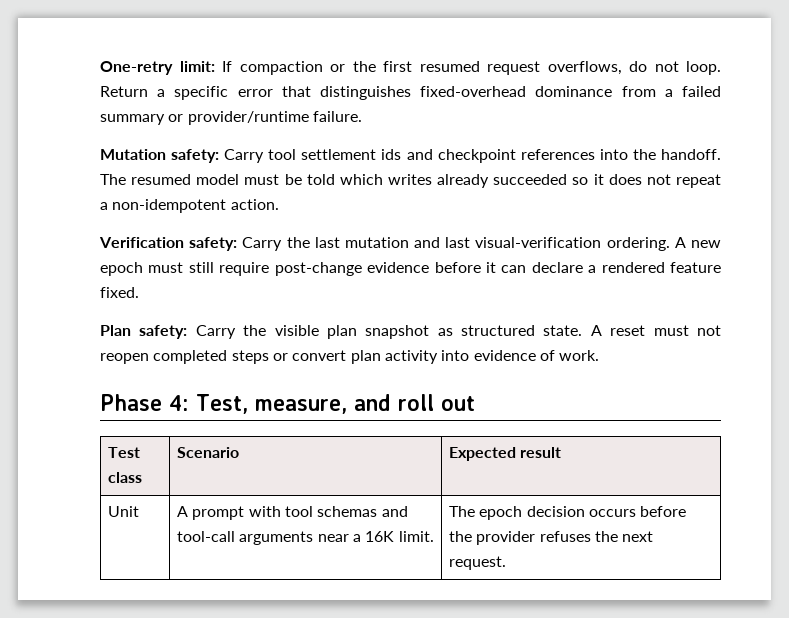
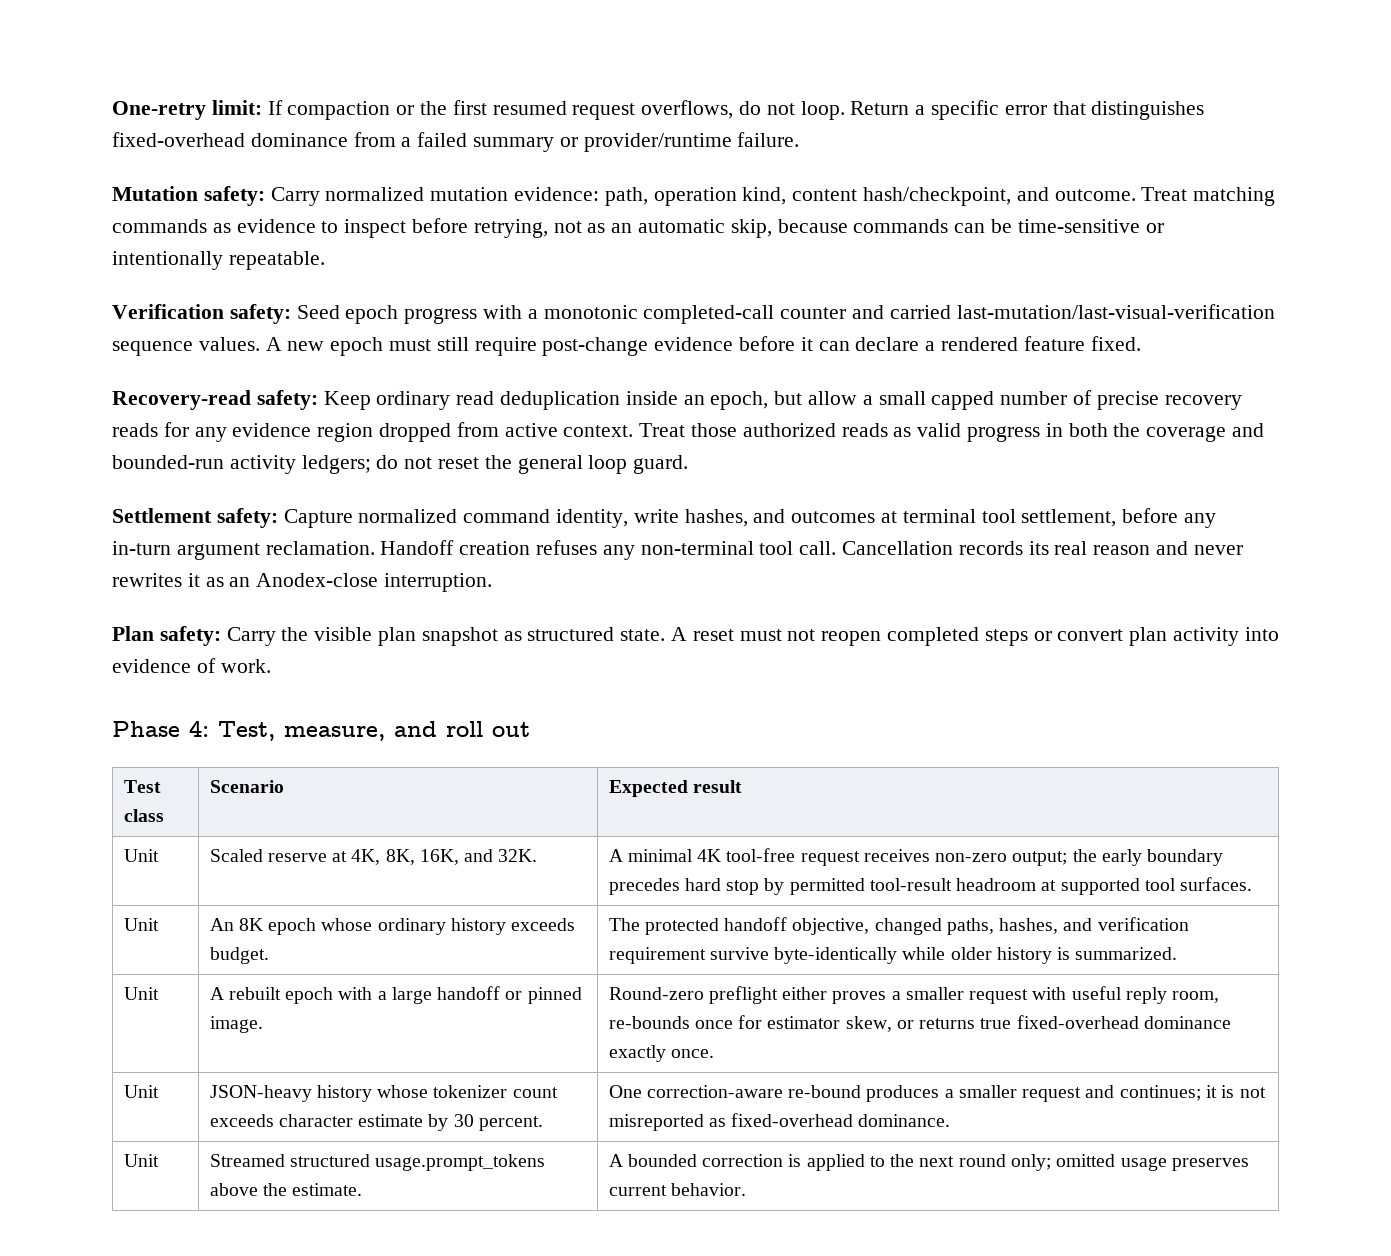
- Mutation safety: Carry tool settlement ids and checkpoint references into the handoff. The resumed model must be told which writes already succeeded so it does not repeat a non-idempotent action.
- Verification safety: Carry the last mutation and last visual-verification ordering.
+ Mutation safety: Carry normalized mutation evidence: path, operation kind, content hash/checkpoint, and outcome. Treat matching commands as evidence to inspect before retrying, not as an automatic skip, because commands can be time-sensitive or intentionally repeatable.
+ Verification safety: Seed epoch progress with a monotonic completed-call counter and carried last-mutation/last-visual-verification sequence values.
+ Recovery-read safety: Keep ordinary read deduplication inside an epoch, but allow a small capped number of precise recovery reads for any evidence region dropped from active context. Treat those authorized reads as valid progress in both the coverage and bounded-run activity ledgers; do not reset the general loop guard.
+ Settlement safety: Capture normalized command identity, write hashes, and outcomes at terminal tool settlement, before any in-turn argument reclamation. Handoff creation refuses any non-terminal tool call. Cancellation records its real reason and never rewrites it as an Anodex-close interruption.
- Unit | A prompt with tool schemas and tool-call arguments near a 16K limit. | The epoch decision occurs before the provider refuses the next request.
+ Unit | Scaled reserve at 4K, 8K, 16K, and 32K. | A minimal 4K tool-free request receives non-zero output; the early boundary precedes hard stop by permitted tool-result headroom at supported tool surfaces.
+ Unit | An 8K epoch whose ordinary history exceeds budget. | The protected handoff objective, changed paths, hashes, and verification requirement survive byte-identically while older history is summarized.
+ Unit | A rebuilt epoch with a large handoff or pinned image. | Round-zero preflight either proves a smaller request with useful reply room, re-bounds once for estimator skew, or returns true fixed-overhead dominance exactly once.
+ Unit | JSON-heavy history whose tokenizer count exceeds character estimate by 30 percent. | One correction-aware re-bound produces a smaller request and continues; it is not misreported as fixed-overhead dominance.
+ Unit | Streamed structured usage.prompt_tokens above the estimate. | A bounded correction is applied to the next round only; omitted usage preserves current behavior.

